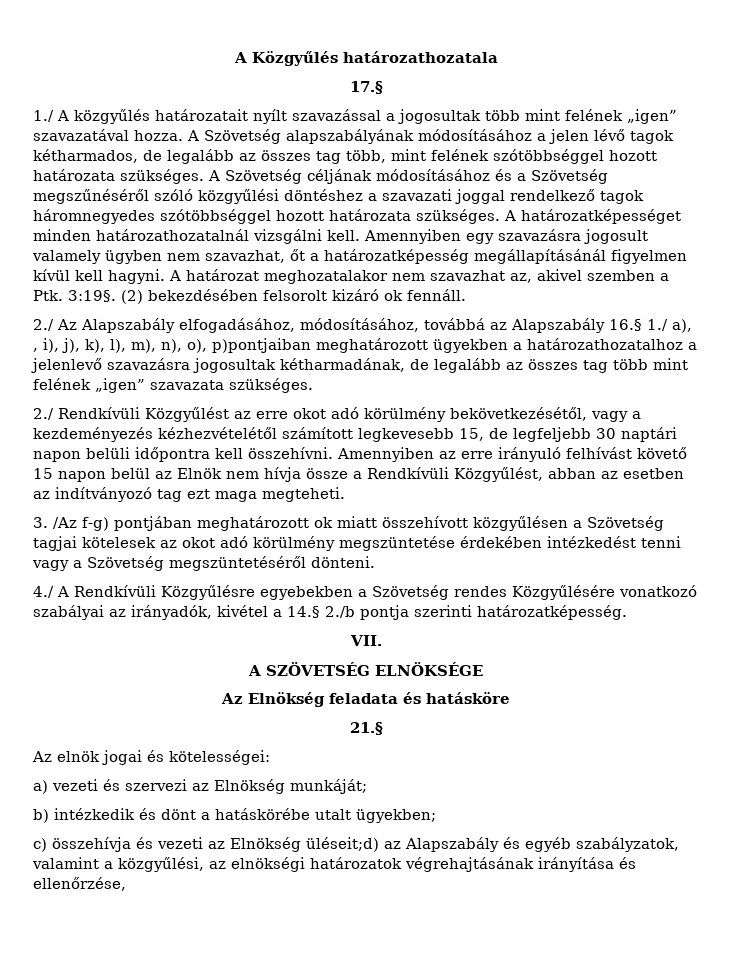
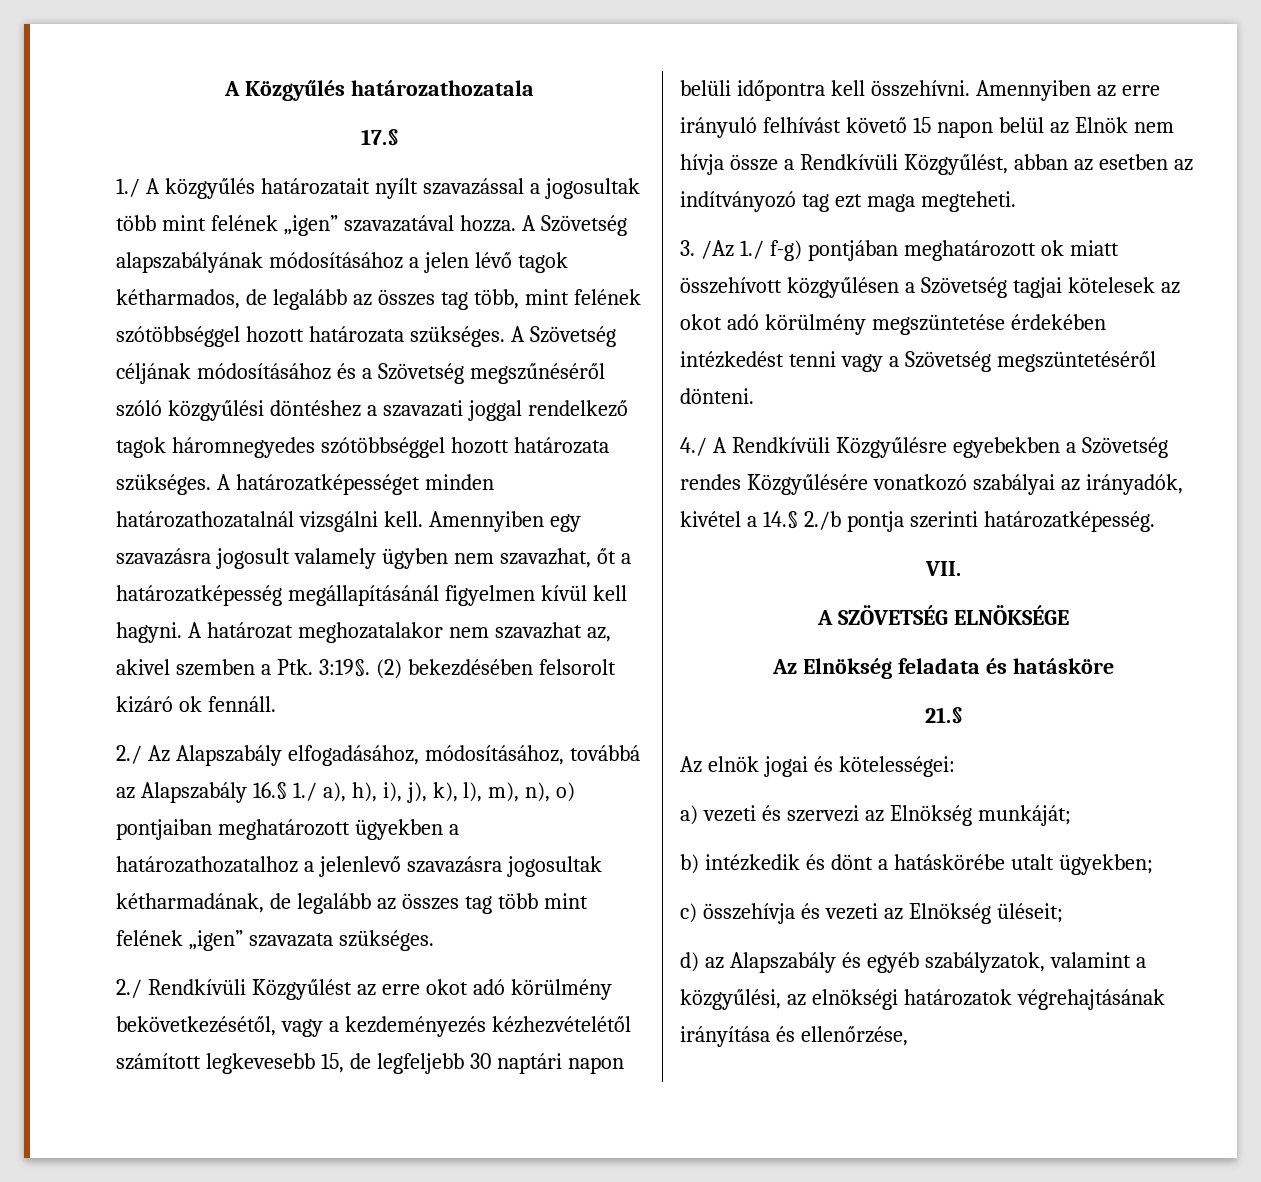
- 2./ Az Alapszabály elfogadásához, módosításához, továbbá az Alapszabály 16.§ 1./ a), , i), j), k), l), m), n), o), p)pontjaiban meghatározott ügyekben a határozathozatalhoz a jelenlevő szavazásra jogosultak kétharmadának, de legalább az összes tag több mint felének „igen” szavazata szükséges.
+ 2./ Az Alapszabály elfogadásához, módosításához, továbbá az Alapszabály 16.§ 1./ a), h), i), j), k), l), m), n), o) pontjaiban meghatározott ügyekben a határozathozatalhoz a jelenlevő szavazásra jogosultak kétharmadának, de legalább az összes tag több mint felének „igen” szavazata szükséges.
- 3. /Az f-g) pontjában meghatározott ok miatt összehívott közgyűlésen a Szövetség tagjai kötelesek az okot adó körülmény megszüntetése érdekében intézkedést tenni vagy a Szövetség megszüntetéséről dönteni.
+ 3. /Az 1./ f-g) pontjában meghatározott ok miatt összehívott közgyűlésen a Szövetség tagjai kötelesek az okot adó körülmény megszüntetése érdekében intézkedést tenni vagy a Szövetség megszüntetéséről dönteni.
- c) összehívja és vezeti az Elnökség üléseit;d) az Alapszabály és egyéb szabályzatok, valamint a közgyűlési, az elnökségi határozatok végrehajtásának irányítása és ellenőrzése,
+ c) összehívja és vezeti az Elnökség üléseit;
+ d) az Alapszabály és egyéb szabályzatok, valamint a közgyűlési, az elnökségi határozatok végrehajtásának irányítása és ellenőrzése,

